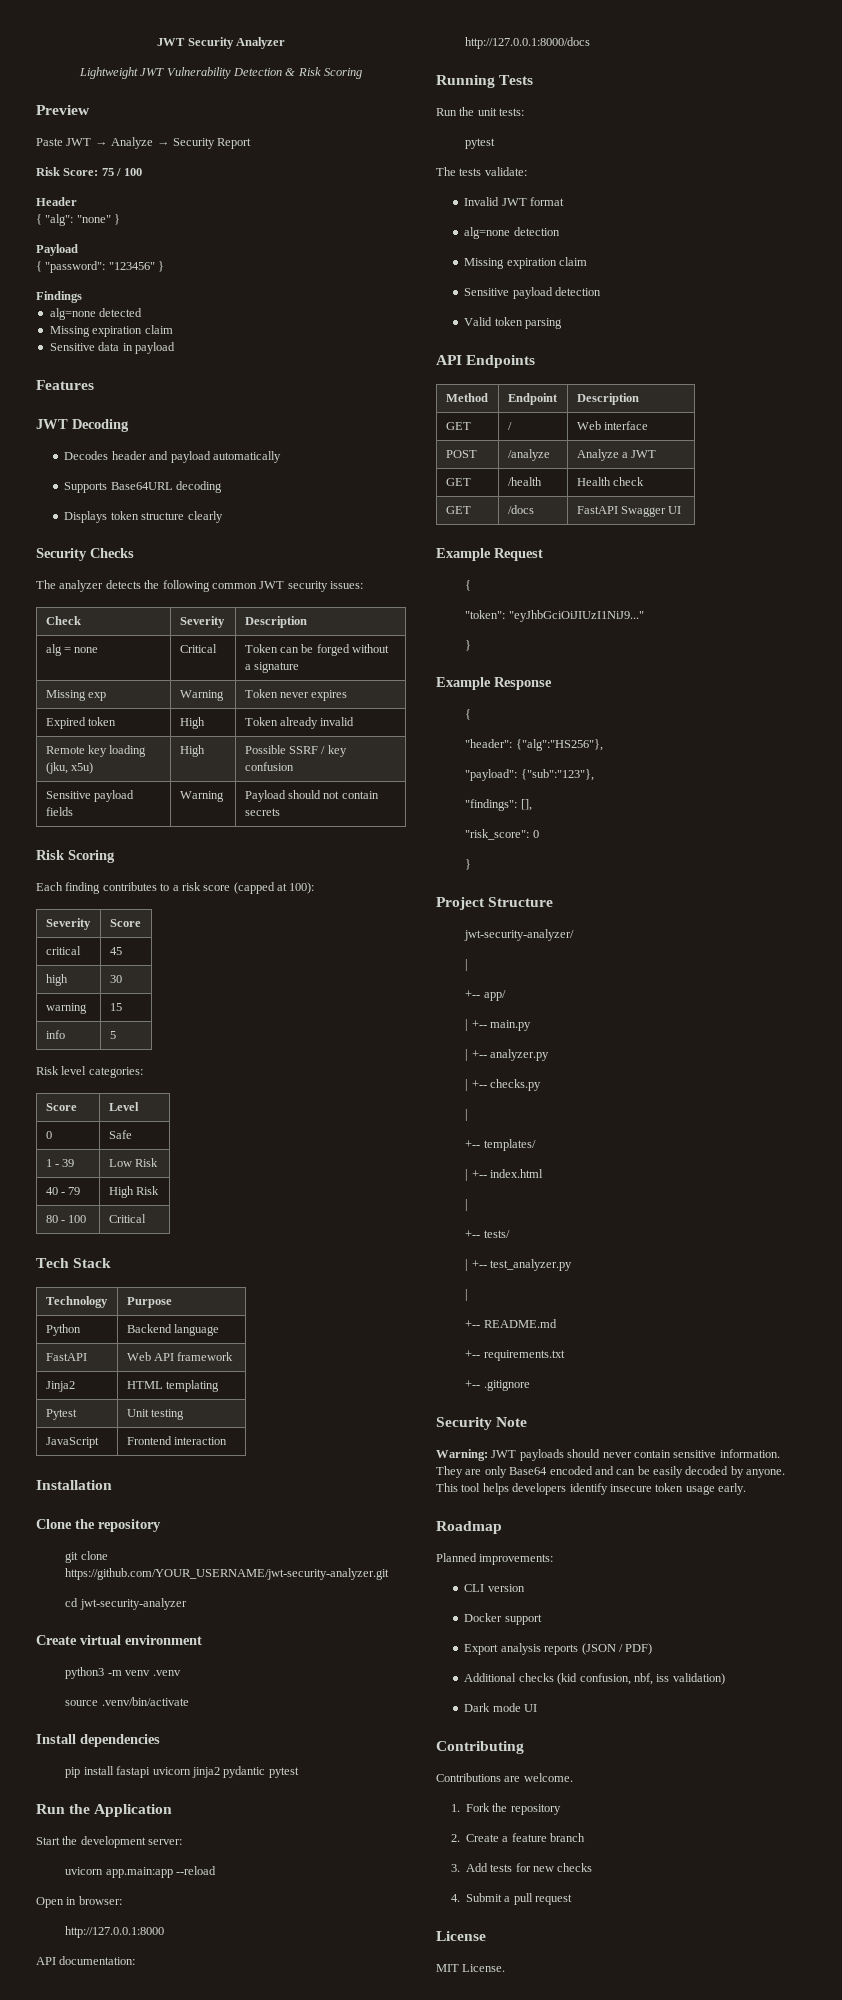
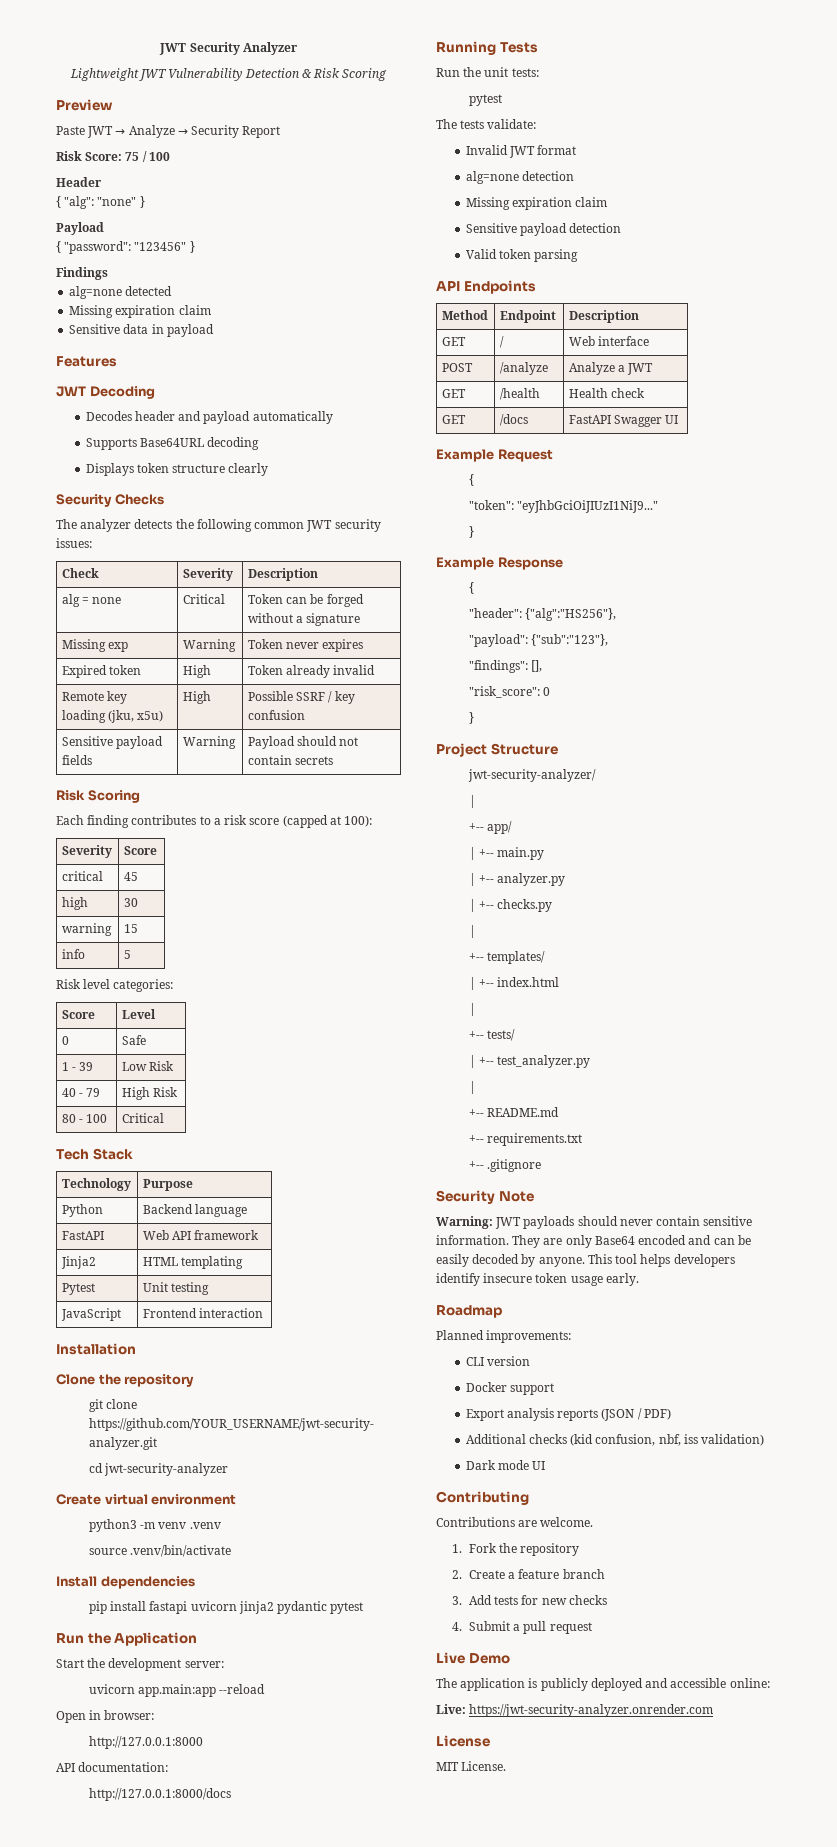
+ Live Demo
+ The application is publicly deployed and accessible online:
+ Live: https://jwt-security-analyzer.onrender.com

